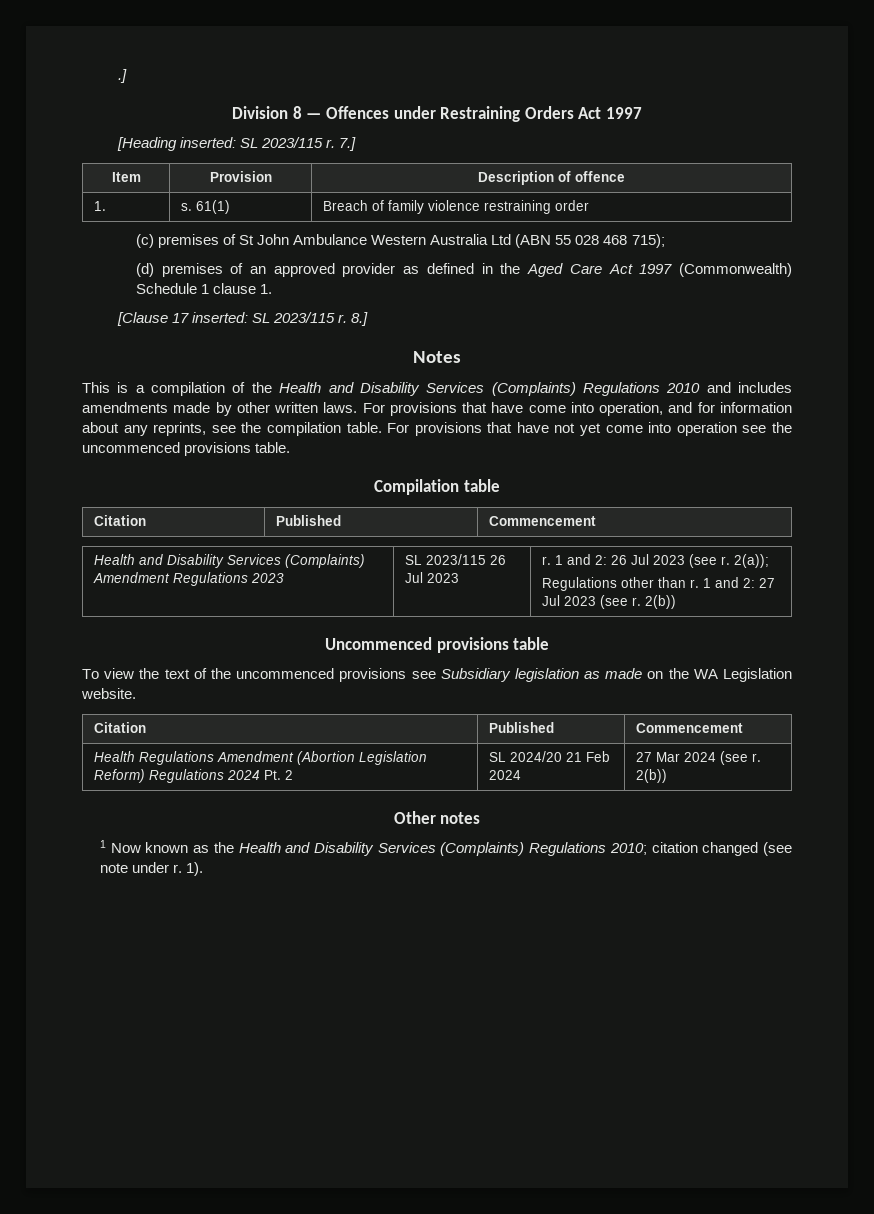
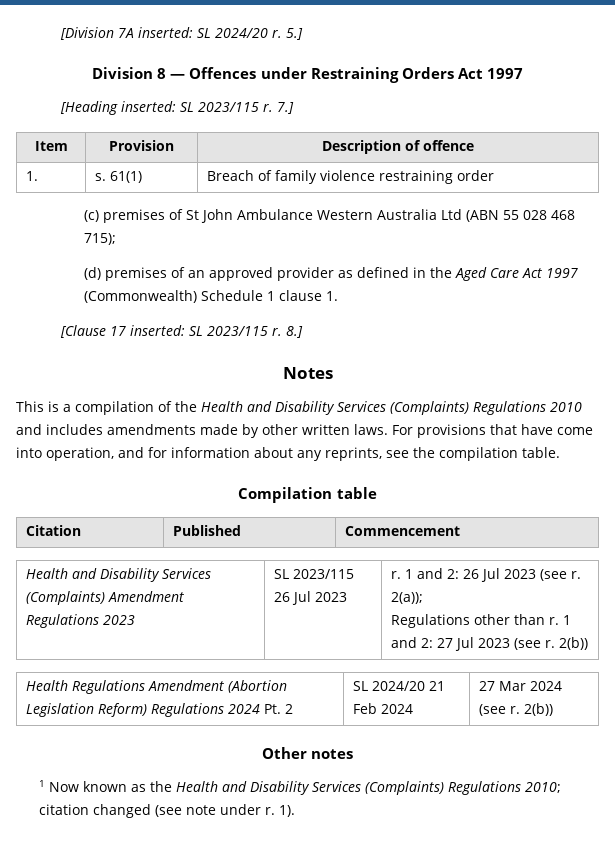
- .]
+ [Division 7A inserted: SL 2024/20 r. 5.]
- For provisions that have not yet come into operation see the uncommenced provisions table.
- Uncommenced provisions table
- To view the text of the uncommenced provisions see Subsidiary legislation as made on the WA Legislation website.
- Citation | Published | Commencement

